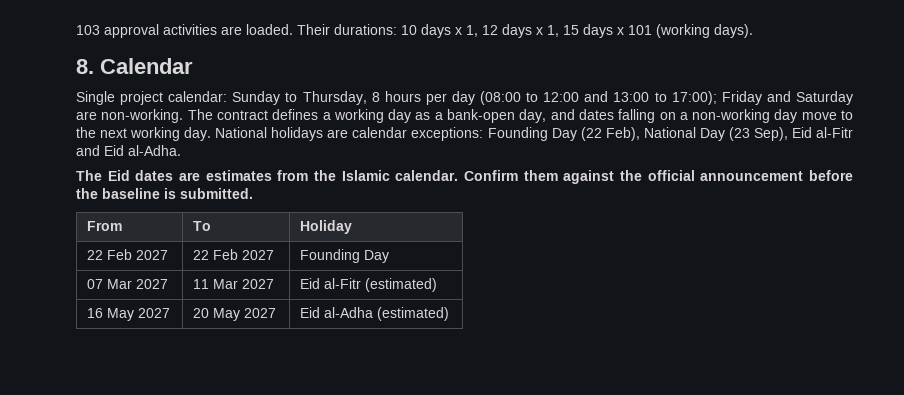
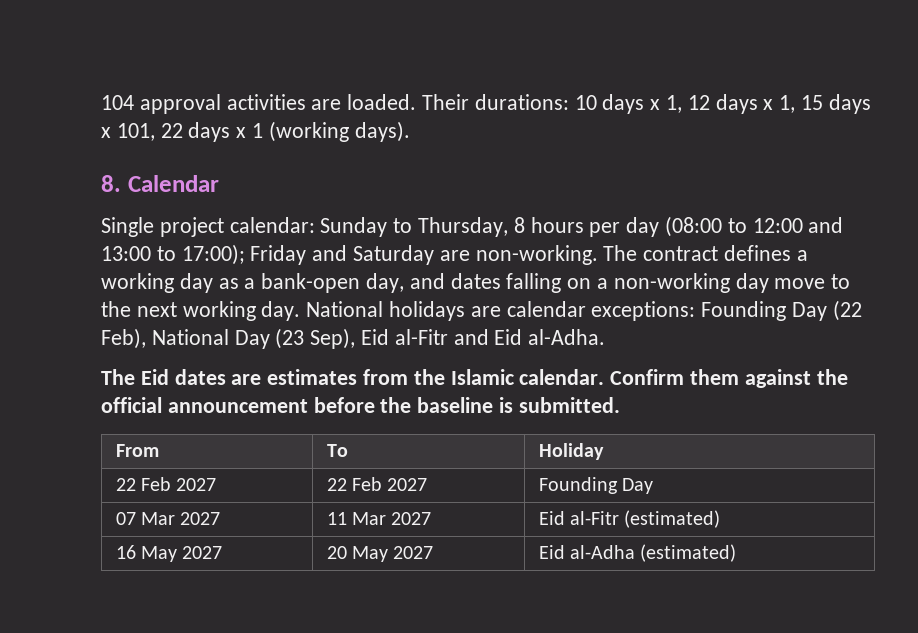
- 103 approval activities are loaded.
+ 104 approval activities are loaded.
- Their durations: 10 days x 1, 12 days x 1, 15 days x 101 (working days).
+ Their durations: 10 days x 1, 12 days x 1, 15 days x 101, 22 days x 1 (working days).

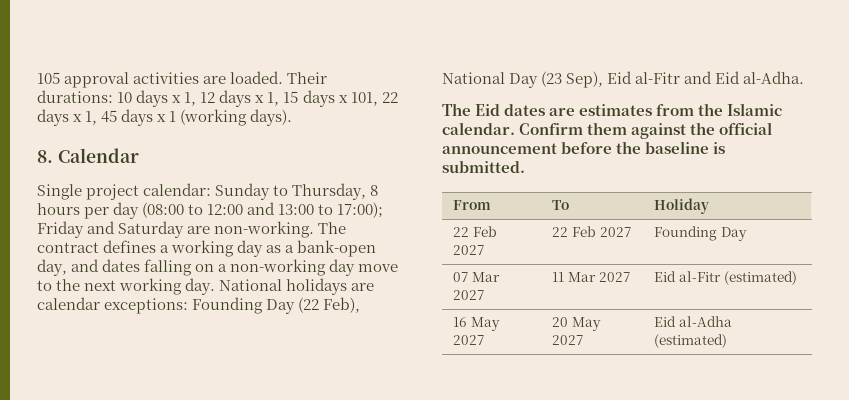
- 104 approval activities are loaded.
+ 105 approval activities are loaded.
- Their durations: 10 days x 1, 12 days x 1, 15 days x 101, 22 days x 1 (working days).
+ Their durations: 10 days x 1, 12 days x 1, 15 days x 101, 22 days x 1, 45 days x 1 (working days).

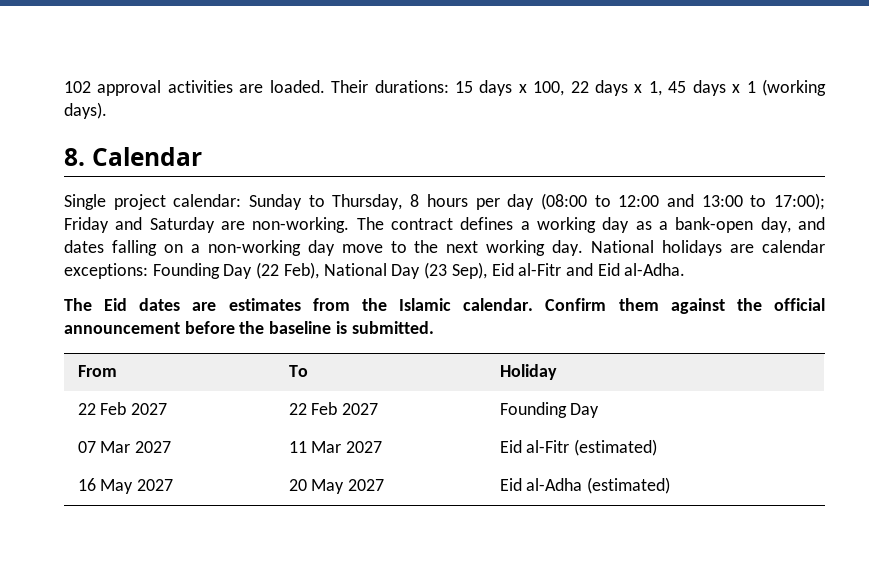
- 105 approval activities are loaded.
+ 102 approval activities are loaded.
- Their durations: 10 days x 1, 12 days x 1, 15 days x 101, 22 days x 1, 45 days x 1 (working days).
+ Their durations: 15 days x 100, 22 days x 1, 45 days x 1 (working days).

